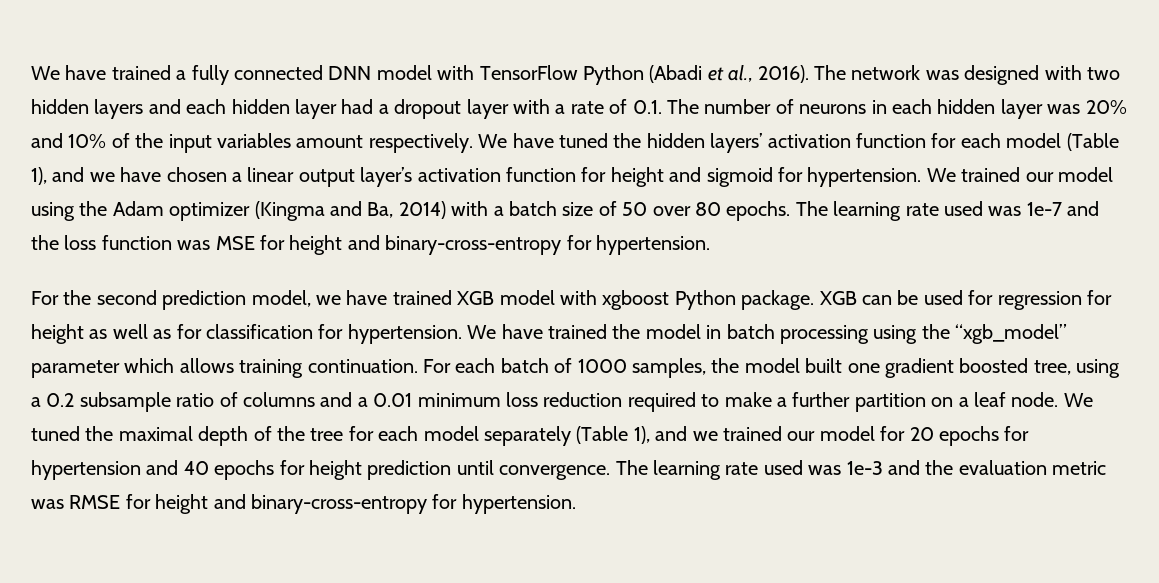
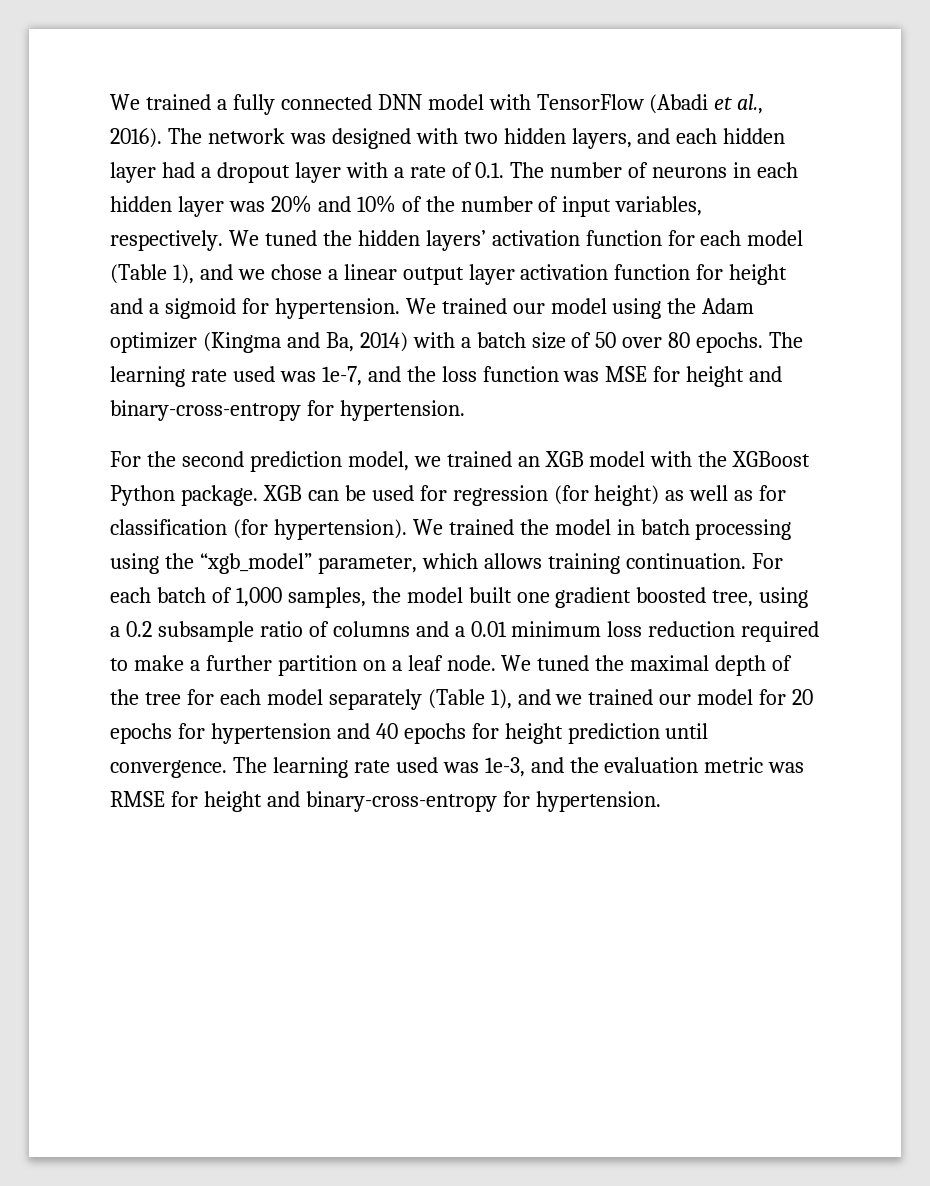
- We have trained a fully connected DNN model with TensorFlow Python (Abadi et al., 2016).
+ We trained a fully connected DNN model with TensorFlow (Abadi et al., 2016).
- The network was designed with two hidden layers and each hidden layer had a dropout layer with a rate of 0.1. The number of neurons in each hidden layer was 20% and 10% of the input variables amount respectively.
+ The network was designed with two hidden layers, and each hidden layer had a dropout layer with a rate of 0.1. The number of neurons in each hidden layer was 20% and 10% of the number of input variables, respectively.
- We have tuned the hidden layers’ activation function for each model (Table 1), and we have chosen a linear output layer’s activation function for height and sigmoid for hypertension.
+ We tuned the hidden layers’ activation function for each model (Table 1), and we chose a linear output layer activation function for height and a sigmoid for hypertension.
- The learning rate used was 1e-7 and the loss function was MSE for height and binary-cross-entropy for hypertension.
+ The learning rate used was 1e-7, and the loss function was MSE for height and binary-cross-entropy for hypertension.
- For the second prediction model, we have trained XGB model with xgboost Python package.
+ For the second prediction model, we trained an XGB model with the XGBoost Python package.
- XGB can be used for regression for height as well as for classification for hypertension. We have trained the model in batch processing using the “xgb_model” parameter which allows training continuation.
+ XGB can be used for regression (for height) as well as for classification (for hypertension). We trained the model in batch processing using the “xgb_model” parameter, which allows training continuation.
- For each batch of 1000 samples, the model built one gradient boosted tree, using a 0.2 subsample ratio of columns and a 0.01 minimum loss reduction required to make a further partition on a leaf node.
+ For each batch of 1,000 samples, the model built one gradient boosted tree, using a 0.2 subsample ratio of columns and a 0.01 minimum loss reduction required to make a further partition on a leaf node.
- The learning rate used was 1e-3 and the evaluation metric was RMSE for height and binary-cross-entropy for hypertension.
+ The learning rate used was 1e-3, and the evaluation metric was RMSE for height and binary-cross-entropy for hypertension.

